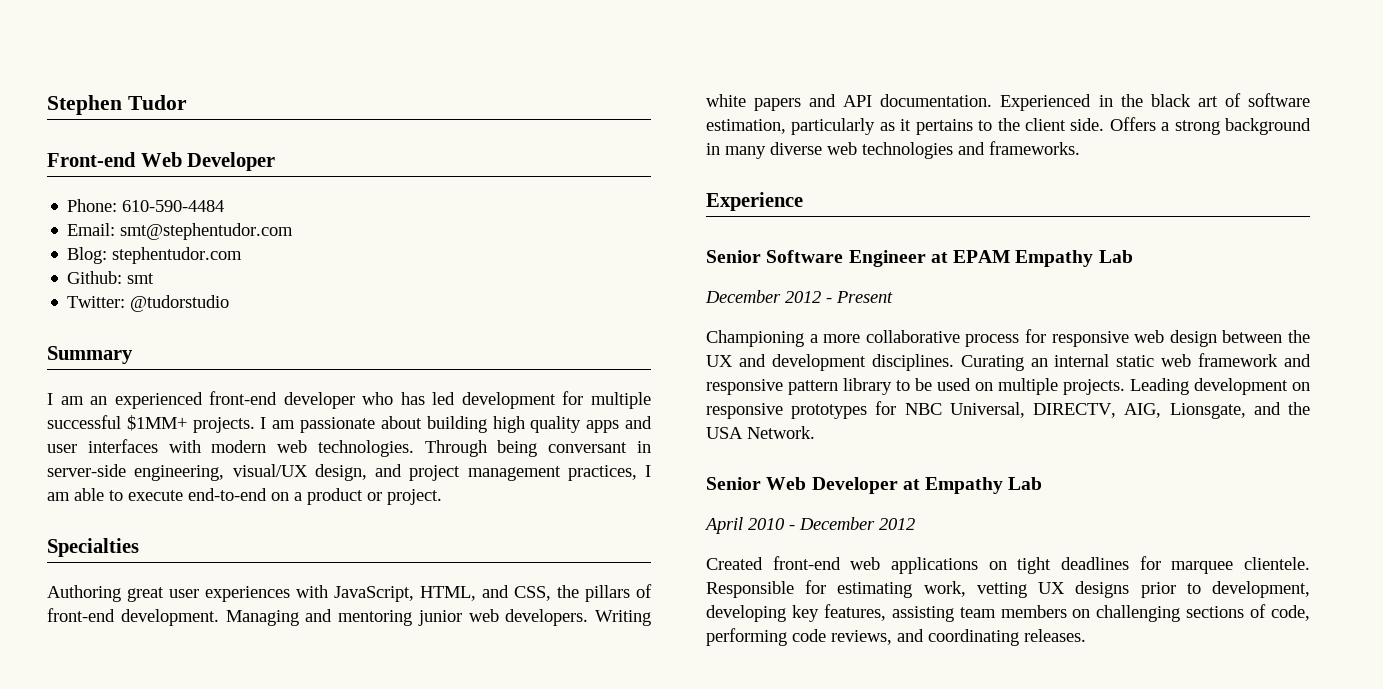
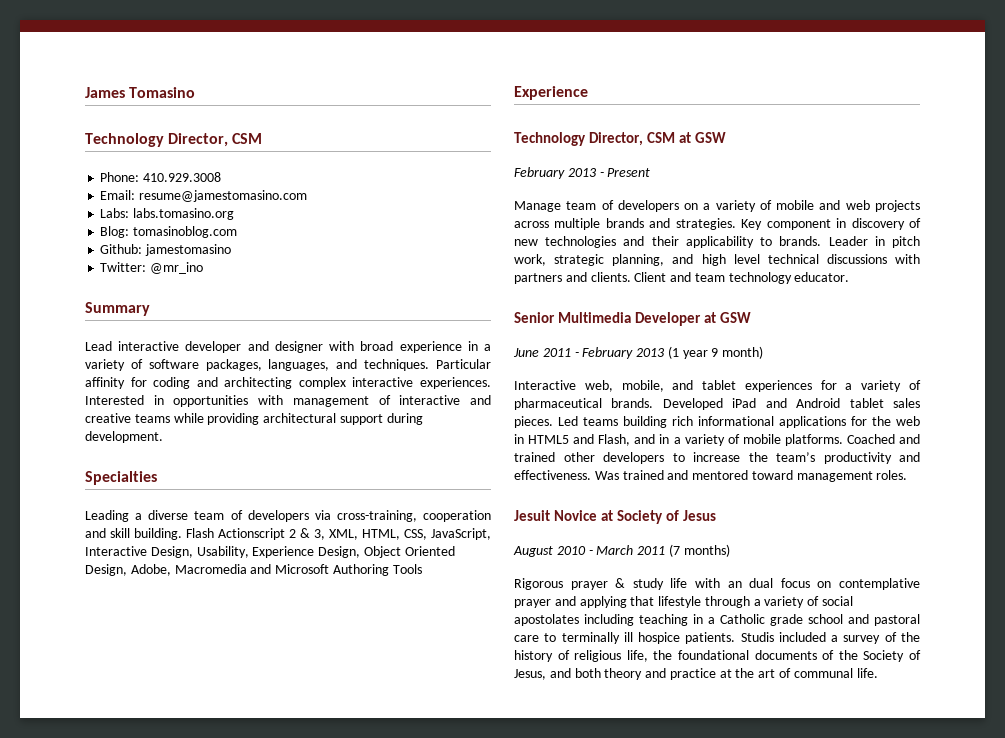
- Stephen Tudor
- Front-end Web Developer
+ James Tomasino
+ Technology Director, CSM
- Phone: 610-590-4484
+ Phone: 410.929.3008
- Email: smt@stephentudor.com
+ Email: resume@jamestomasino.com
+ Labs: labs.tomasino.org
- Blog: stephentudor.com
+ Blog: tomasinoblog.com
- Github: smt
+ Github: jamestomasino
- Twitter: @tudorstudio
+ Twitter: @mr_ino
- I am an experienced front-end developer who has led development for multiple successful $1MM+ projects. I am passionate about building high quality apps and user interfaces with modern web technologies. Through being conversant in server-side engineering, visual/UX design, and project management practices, I am able to execute end-to-end on a product or project.
+ Lead interactive developer and designer with broad experience in a variety of software packages, languages, and techniques. Particular affinity for coding and architecting complex interactive experiences. Interested in opportunities with management of interactive and creative teams while providing architectural support during development.
  Specialties
- Authoring great user experiences with JavaScript, HTML, and CSS, the pillars of front-end development. Managing and mentoring junior web developers. Writing white papers and API documentation. Experienced in the black art of software estimation, particularly as it pertains to the client side. Offers a strong background in many diverse web technologies and frameworks.
+ Leading a diverse team of developers via cross-training, cooperation and skill building. Flash Actionscript 2 & 3, XML, HTML, CSS, JavaScript, Interactive Design, Usability, Experience Design, Object Oriented Design, Adobe, Macromedia and Microsoft Authoring Tools
  Experience
- Senior Software Engineer at EPAM Empathy Lab
- December 2012 - Present
- Championing a more collaborative process for responsive web design between the UX and development disciplines. Curating an internal static web framework and responsive pattern library to be used on multiple projects. Leading development on responsive prototypes for NBC Universal, DIRECTV, AIG, Lionsgate, and the USA Network.
- Senior Web Developer at Empathy Lab
- April 2010 - December 2012
- Created front-end web applications on tight deadlines for marquee clientele. Responsible for estimating work, vetting UX designs prior to development, developing key features, assisting team members on challenging sections of code, performing code reviews, and coordinating releases.
+ Technology Director, CSM at GSW
+ February 2013 - Present
+ Manage team of developers on a variety of mobile and web projects across multiple brands and strategies. Key component in discovery of new technologies and their applicability to brands. Leader in pitch work, strategic planning, and high level technical discussions with partners and clients. Client and team technology educator.
+ Senior Multimedia Developer at GSW
+ June 2011 - February 2013 (1 year 9 month)
+ Interactive web, mobile, and tablet experiences for a variety of pharmaceutical brands. Developed iPad and Android tablet sales pieces. Led teams building rich informational applications for the web in HTML5 and Flash, and in a variety of mobile platforms. Coached and trained other developers to increase the team’s productivity and effectiveness. Was trained and mentored toward management roles.
+ Jesuit Novice at Society of Jesus
+ August 2010 - March 2011 (7 months)
+ Rigorous prayer & study life with an dual focus on contemplative prayer and applying that lifestyle through a variety of social apostolates including teaching in a Catholic grade school and pastoral care to terminally ill hospice patients. Studis included a survey of the history of religious life, the foundational documents of the Society of Jesus, and both theory and practice at the art of communal life.

